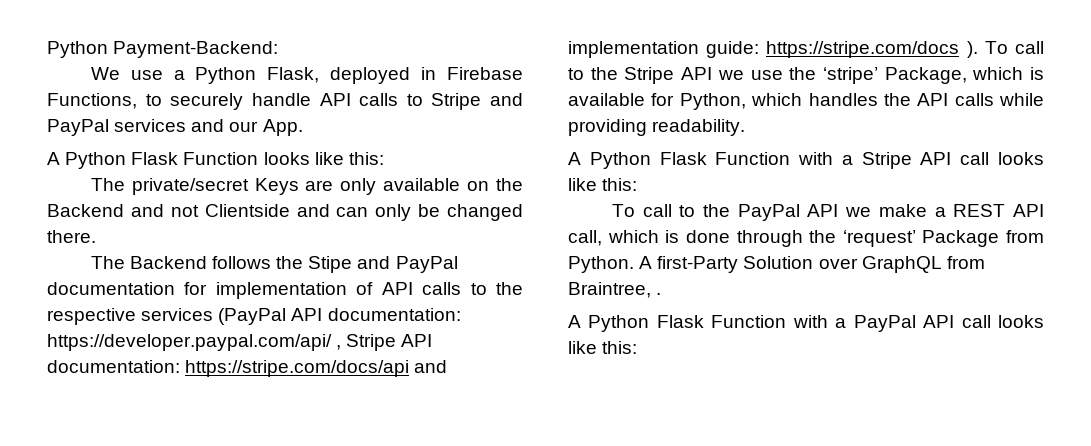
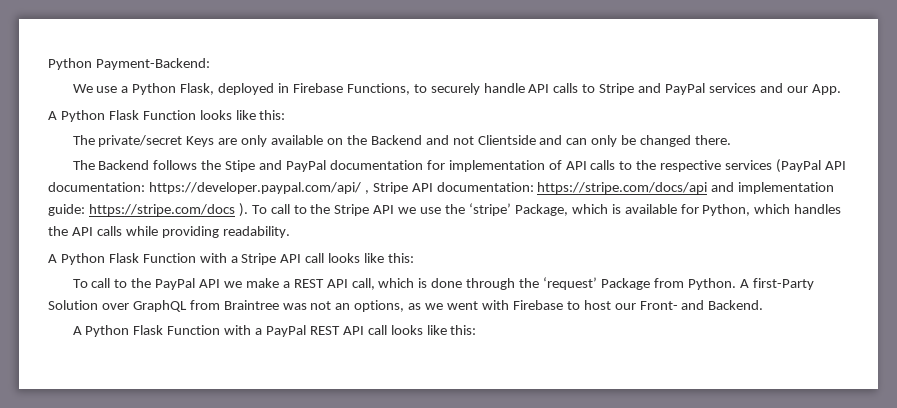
- A first-Party Solution over GraphQL from Braintree, .
+ A first-Party Solution over GraphQL from Braintree was not an options, as we went with Firebase to host our Front- and Backend.
- A Python Flask Function with a PayPal API call looks like this:
+ A Python Flask Function with a PayPal REST API call looks like this:

